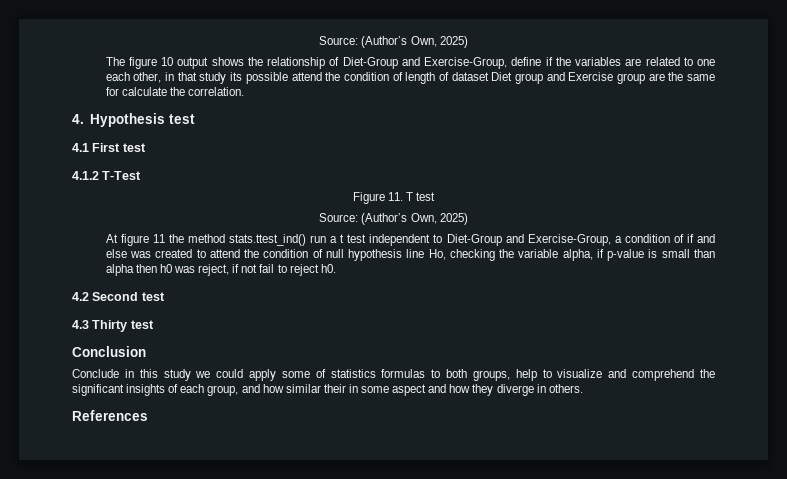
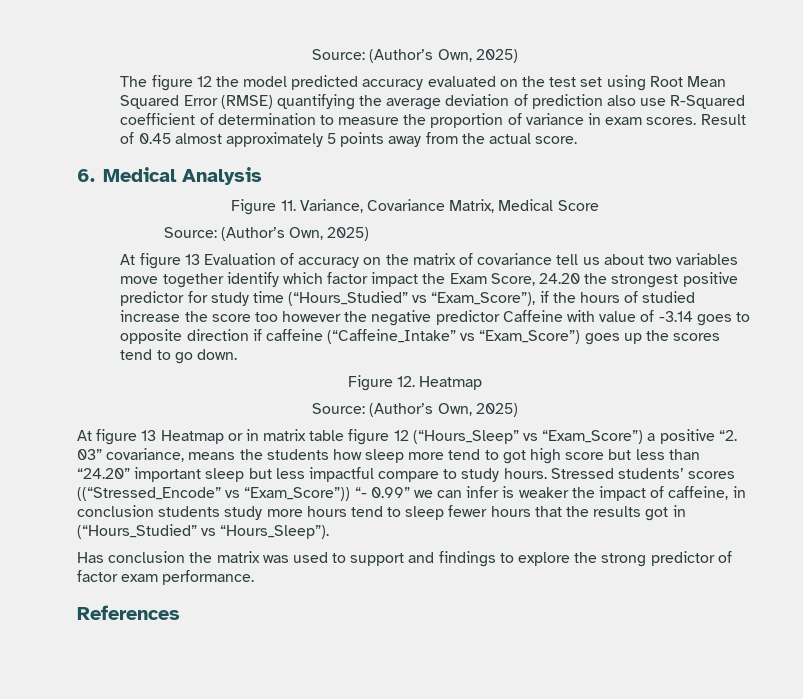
- The figure 10 output shows the relationship of Diet-Group and Exercise-Group, define if the variables are related to one each other, in that study its possible attend the condition of length of dataset Diet group and Exercise group are the same for calculate the correlation.
- 4. Hypothesis test
- 4.1 First test
- 4.1.2 T-Test
- Figure 11. T test
+ The figure 12 the model predicted accuracy evaluated on the test set using Root Mean Squared Error (RMSE) quantifying the average deviation of prediction also use R-Squared coefficient of determination to measure the proportion of variance in exam scores. Result of 0.45 almost approximately 5 points away from the actual score.
+ 6. Medical Analysis
+ Figure 11. Variance, Covariance Matrix, Medical Score
  Source: (Author’s Own, 2025)
- At figure 11 the method stats.ttest_ind() run a t test independent to Diet-Group and Exercise-Group, a condition of if and else was created to attend the condition of null hypothesis line Ho, checking the variable alpha, if p-value is small than alpha then h0 was reject, if not fail to reject h0.
- 4.2 Second test
- 4.3 Thirty test
- Conclusion
- Conclude in this study we could apply some of statistics formulas to both groups, help to visualize and comprehend the significant insights of each group, and how similar their in some aspect and how they diverge in others.
+ At figure 13 Evaluation of accuracy on the matrix of covariance tell us about two variables move together identify which factor impact the Exam Score, 24.20 the strongest positive predictor for study time (“Hours_Studied” vs “Exam_Score”), if the hours of studied increase the score too however the negative predictor Caffeine with value of -3.14 goes to opposite direction if caffeine (“Caffeine_Intake” vs “Exam_Score”) goes up the scores tend to go down.
+ Figure 12. Heatmap
+ Source: (Author’s Own, 2025)
+ At figure 13 Heatmap or in matrix table figure 12 (“Hours_Sleep” vs “Exam_Score”) a positive “2. 03” covariance, means the students how sleep more tend to got high score but less than “24.20” important sleep but less impactful compare to study hours. Stressed students’ scores ((“Stressed_Encode” vs “Exam_Score”)) “- 0.99” we can infer is weaker the impact of caffeine, in conclusion students study more hours tend to sleep fewer hours that the results got in (“Hours_Studied” vs “Hours_Sleep”).
+ Has conclusion the matrix was used to support and findings to explore the strong predictor of factor exam performance.

